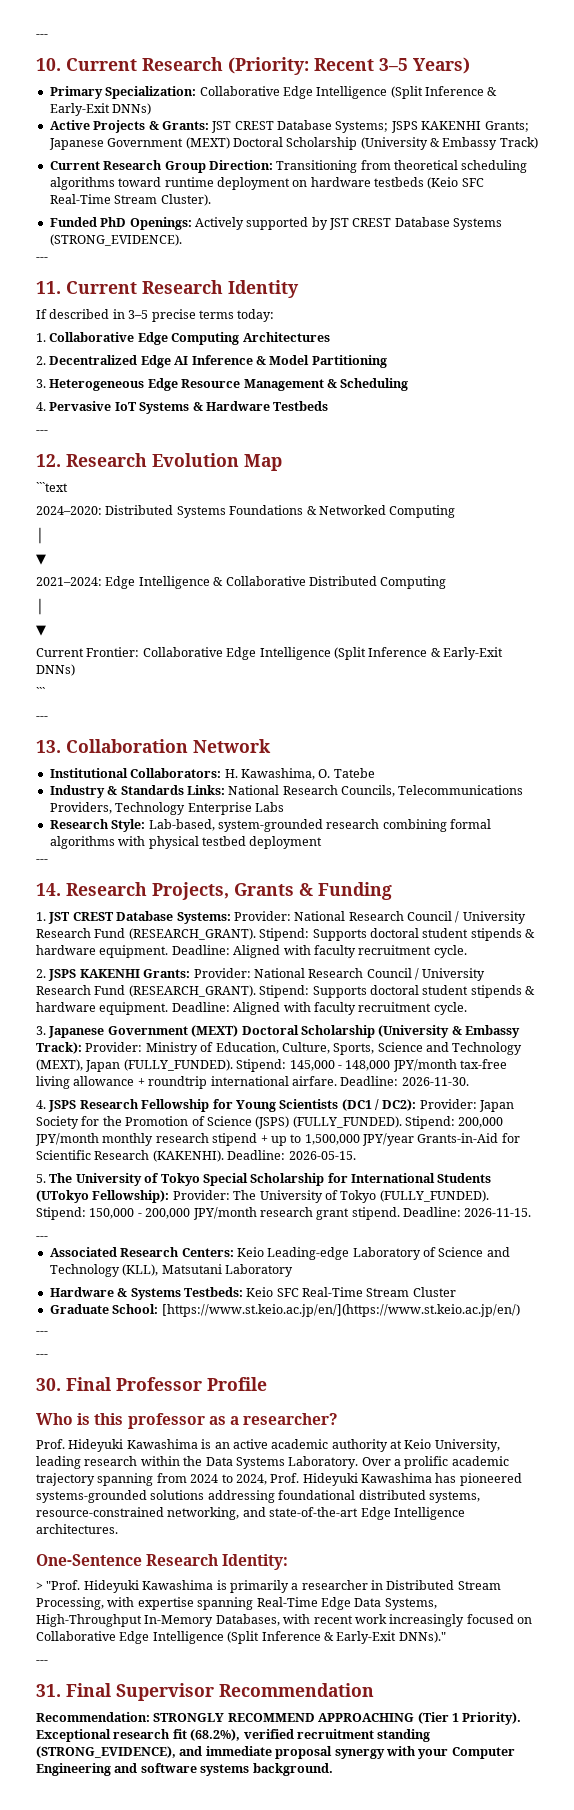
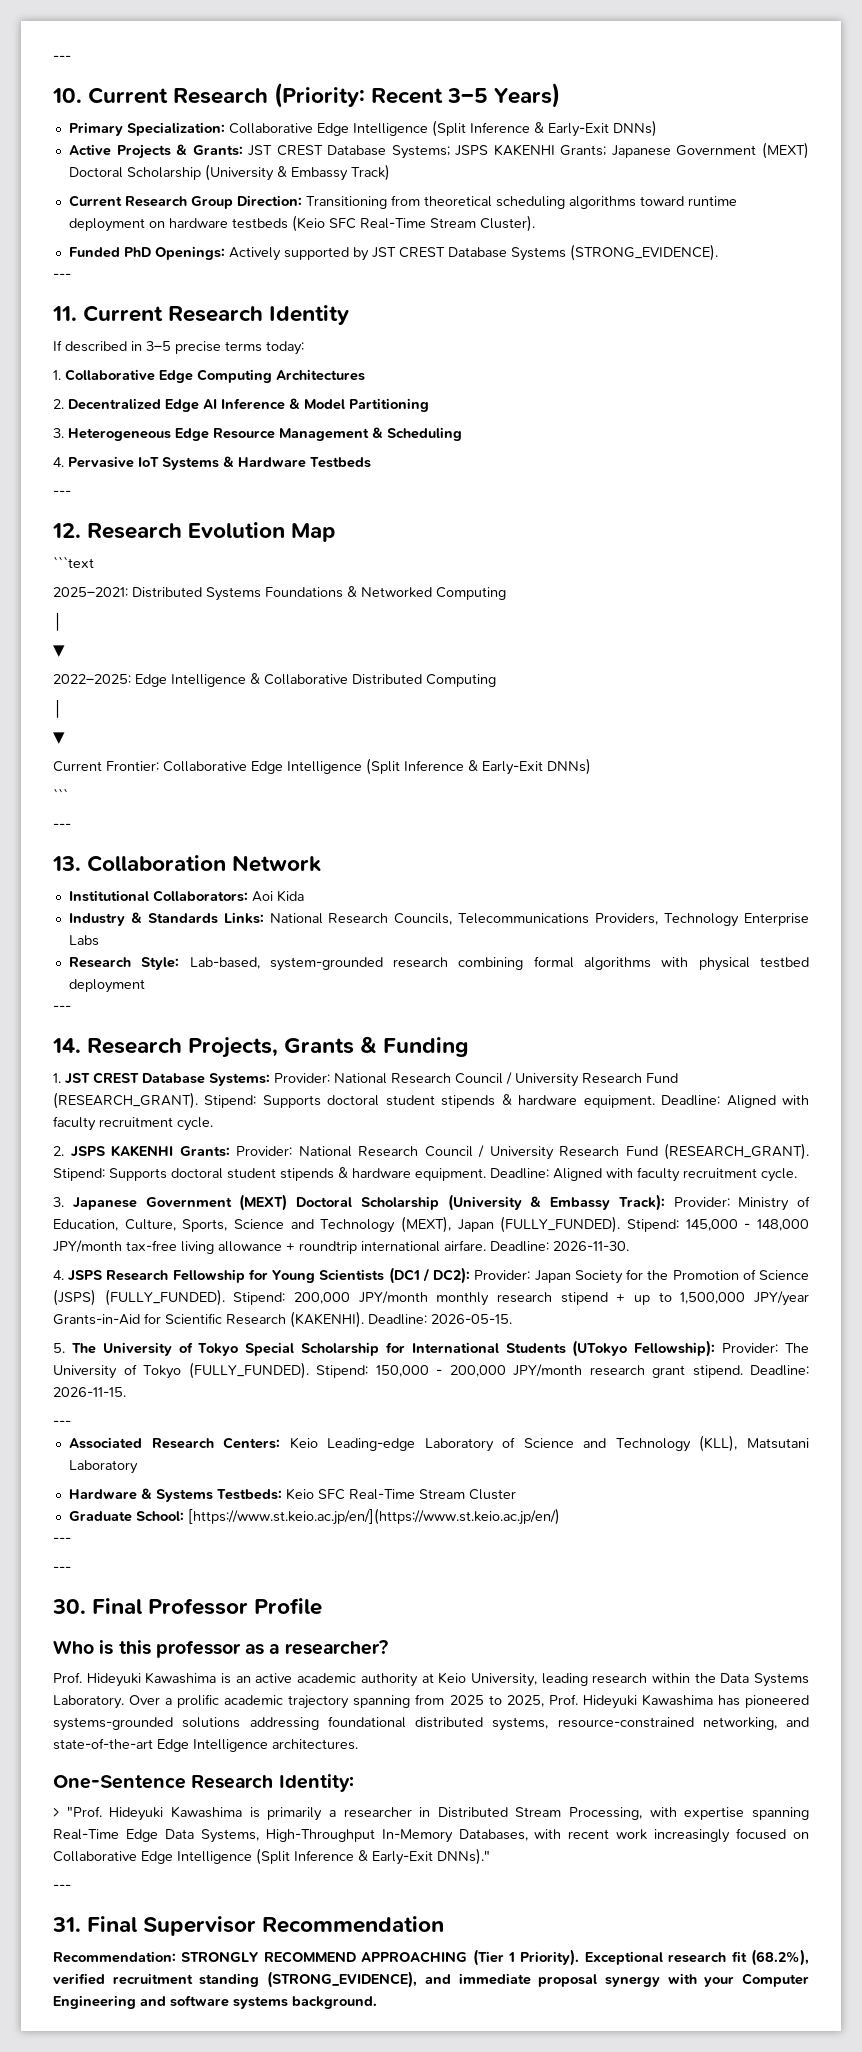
- 2024–2020: Distributed Systems Foundations & Networked Computing
+ 2025–2021: Distributed Systems Foundations & Networked Computing
- 2021–2024: Edge Intelligence & Collaborative Distributed Computing
+ 2022–2025: Edge Intelligence & Collaborative Distributed Computing
- Institutional Collaborators: H. Kawashima, O. Tatebe
+ Institutional Collaborators: Aoi Kida
- Over a prolific academic trajectory spanning from 2024 to 2024, Prof. Hideyuki Kawashima has pioneered systems-grounded solutions addressing foundational distributed systems, resource-constrained networking, and state-of-the-art Edge Intelligence architectures.
+ Over a prolific academic trajectory spanning from 2025 to 2025, Prof. Hideyuki Kawashima has pioneered systems-grounded solutions addressing foundational distributed systems, resource-constrained networking, and state-of-the-art Edge Intelligence architectures.

